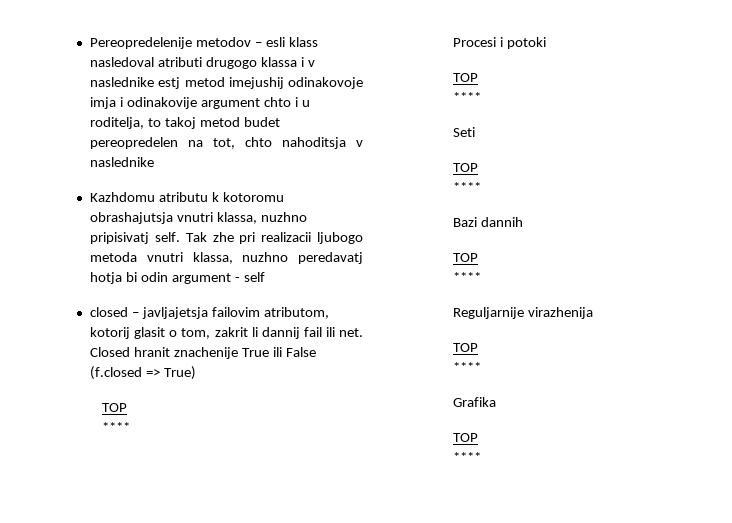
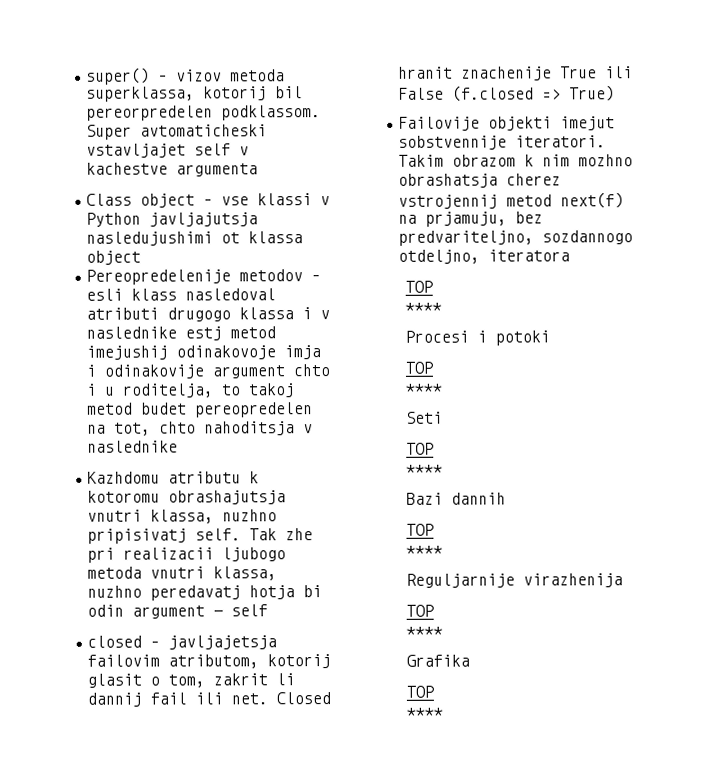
+ super() – vizov metoda superklassa, kotorij bil pereorpredelen podklassom. Super avtomaticheski vstavljajet self v kachestve argumenta
+ Class object – vse klassi v Python javljajutsja nasledujushimi ot klassa object
+ Failovije objekti imejut sobstvennije iteratori. Takim obrazom k nim mozhno obrashatsja cherez vstrojennij metod next(f) na prjamuju, bez predvariteljno, sozdannogo otdeljno, iteratora

